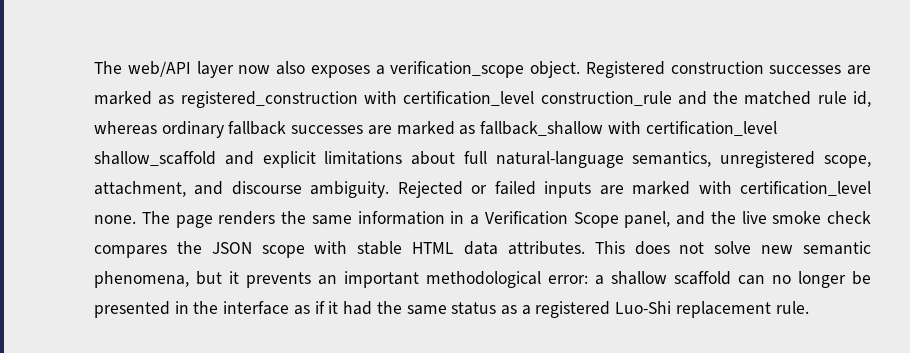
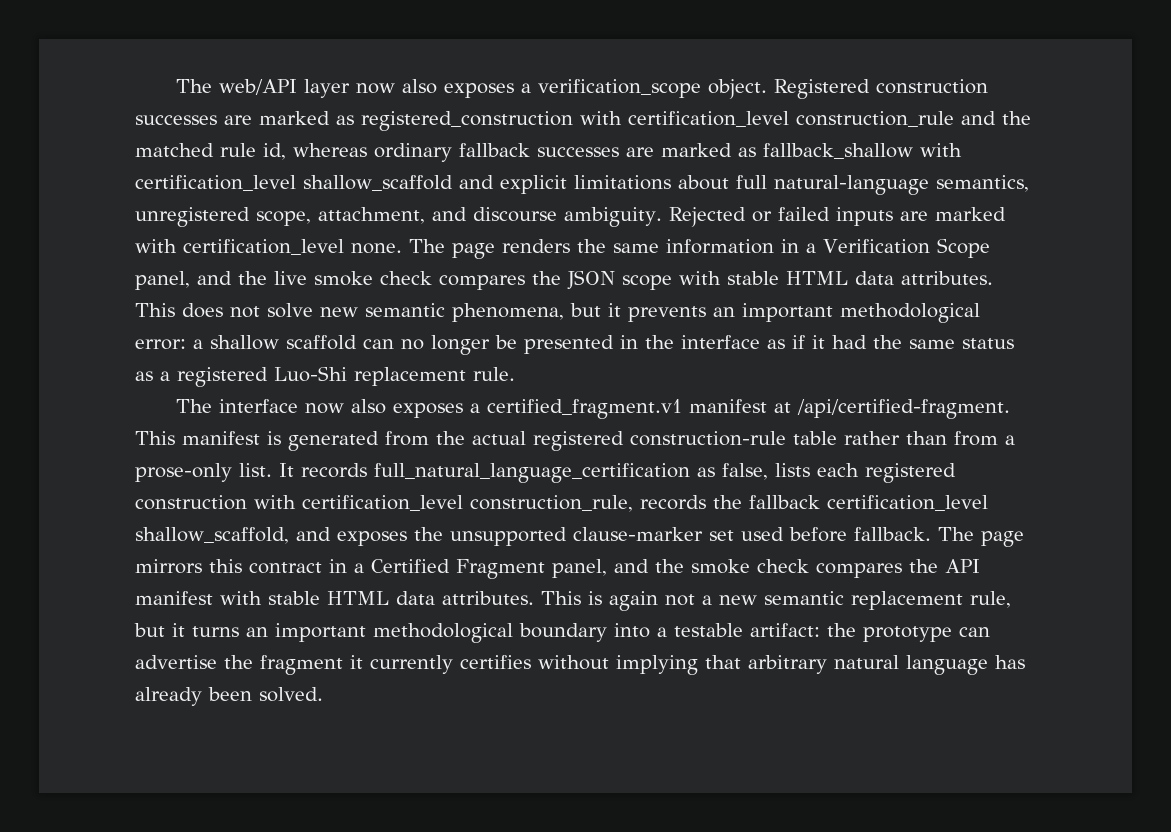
+ The interface now also exposes a certified_fragment.v1 manifest at /api/certified-fragment. This manifest is generated from the actual registered construction-rule table rather than from a prose-only list. It records full_natural_language_certification as false, lists each registered construction with certification_level construction_rule, records the fallback certification_level shallow_scaffold, and exposes the unsupported clause-marker set used before fallback. The page mirrors this contract in a Certified Fragment panel, and the smoke check compares the API manifest with stable HTML data attributes. This is again not a new semantic replacement rule, but it turns an important methodological boundary into a testable artifact: the prototype can advertise the fragment it currently certifies without implying that arbitrary natural language has already been solved.

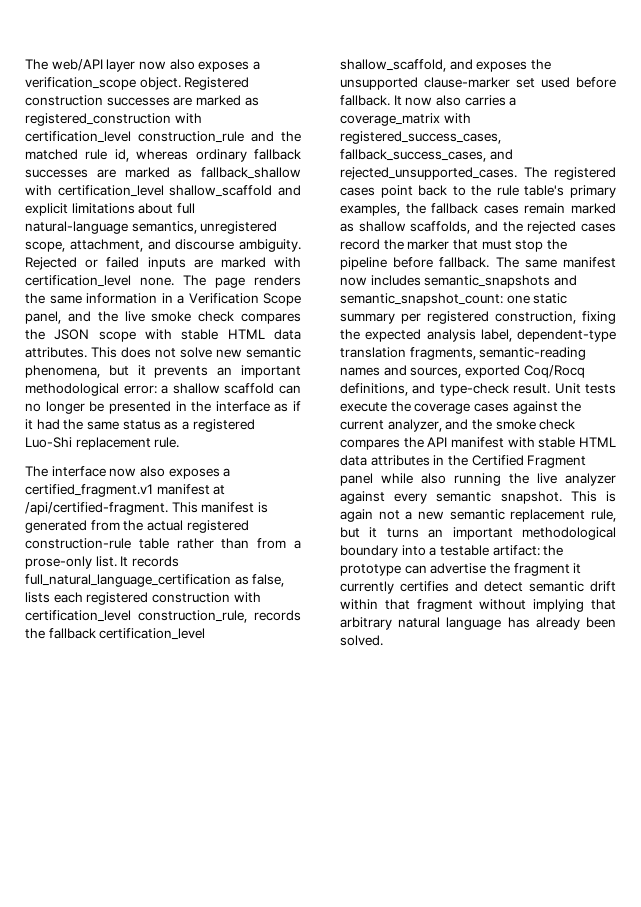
- The page mirrors this contract in a Certified Fragment panel, and the smoke check compares the API manifest with stable HTML data attributes.
+ It now also carries a coverage_matrix with registered_success_cases, fallback_success_cases, and rejected_unsupported_cases. The registered cases point back to the rule table's primary examples, the fallback cases remain marked as shallow scaffolds, and the rejected cases record the marker that must stop the pipeline before fallback. The same manifest now includes semantic_snapshots and semantic_snapshot_count: one static summary per registered construction, fixing the expected analysis label, dependent-type translation fragments, semantic-reading names and sources, exported Coq/Rocq definitions, and type-check result. Unit tests execute the coverage cases against the current analyzer, and the smoke check compares the API manifest with stable HTML data attributes in the Certified Fragment panel while also running the live analyzer against every semantic snapshot.
- This is again not a new semantic replacement rule, but it turns an important methodological boundary into a testable artifact: the prototype can advertise the fragment it currently certifies without implying that arbitrary natural language has already been solved.
+ This is again not a new semantic replacement rule, but it turns an important methodological boundary into a testable artifact: the prototype can advertise the fragment it currently certifies and detect semantic drift within that fragment without implying that arbitrary natural language has already been solved.

